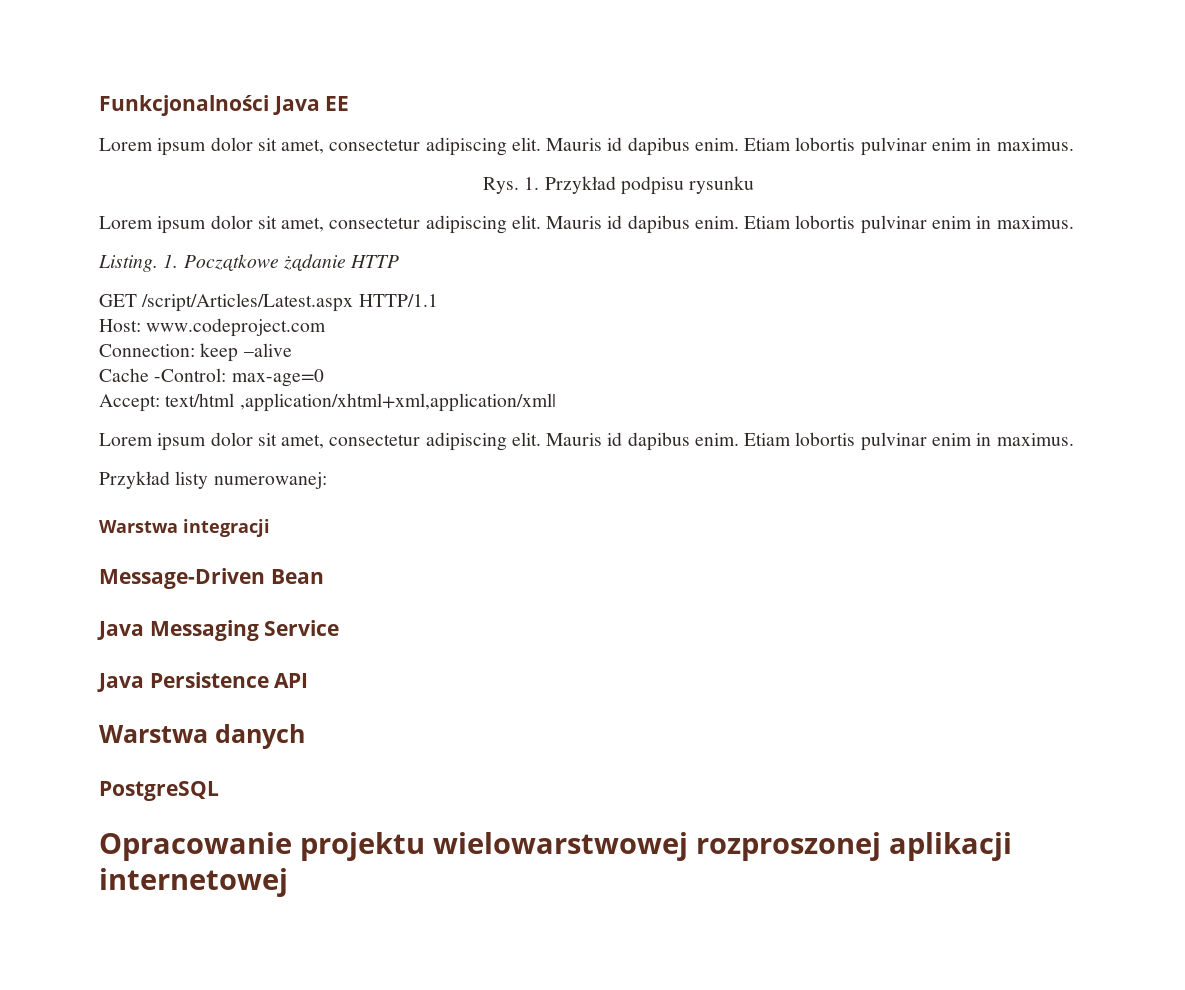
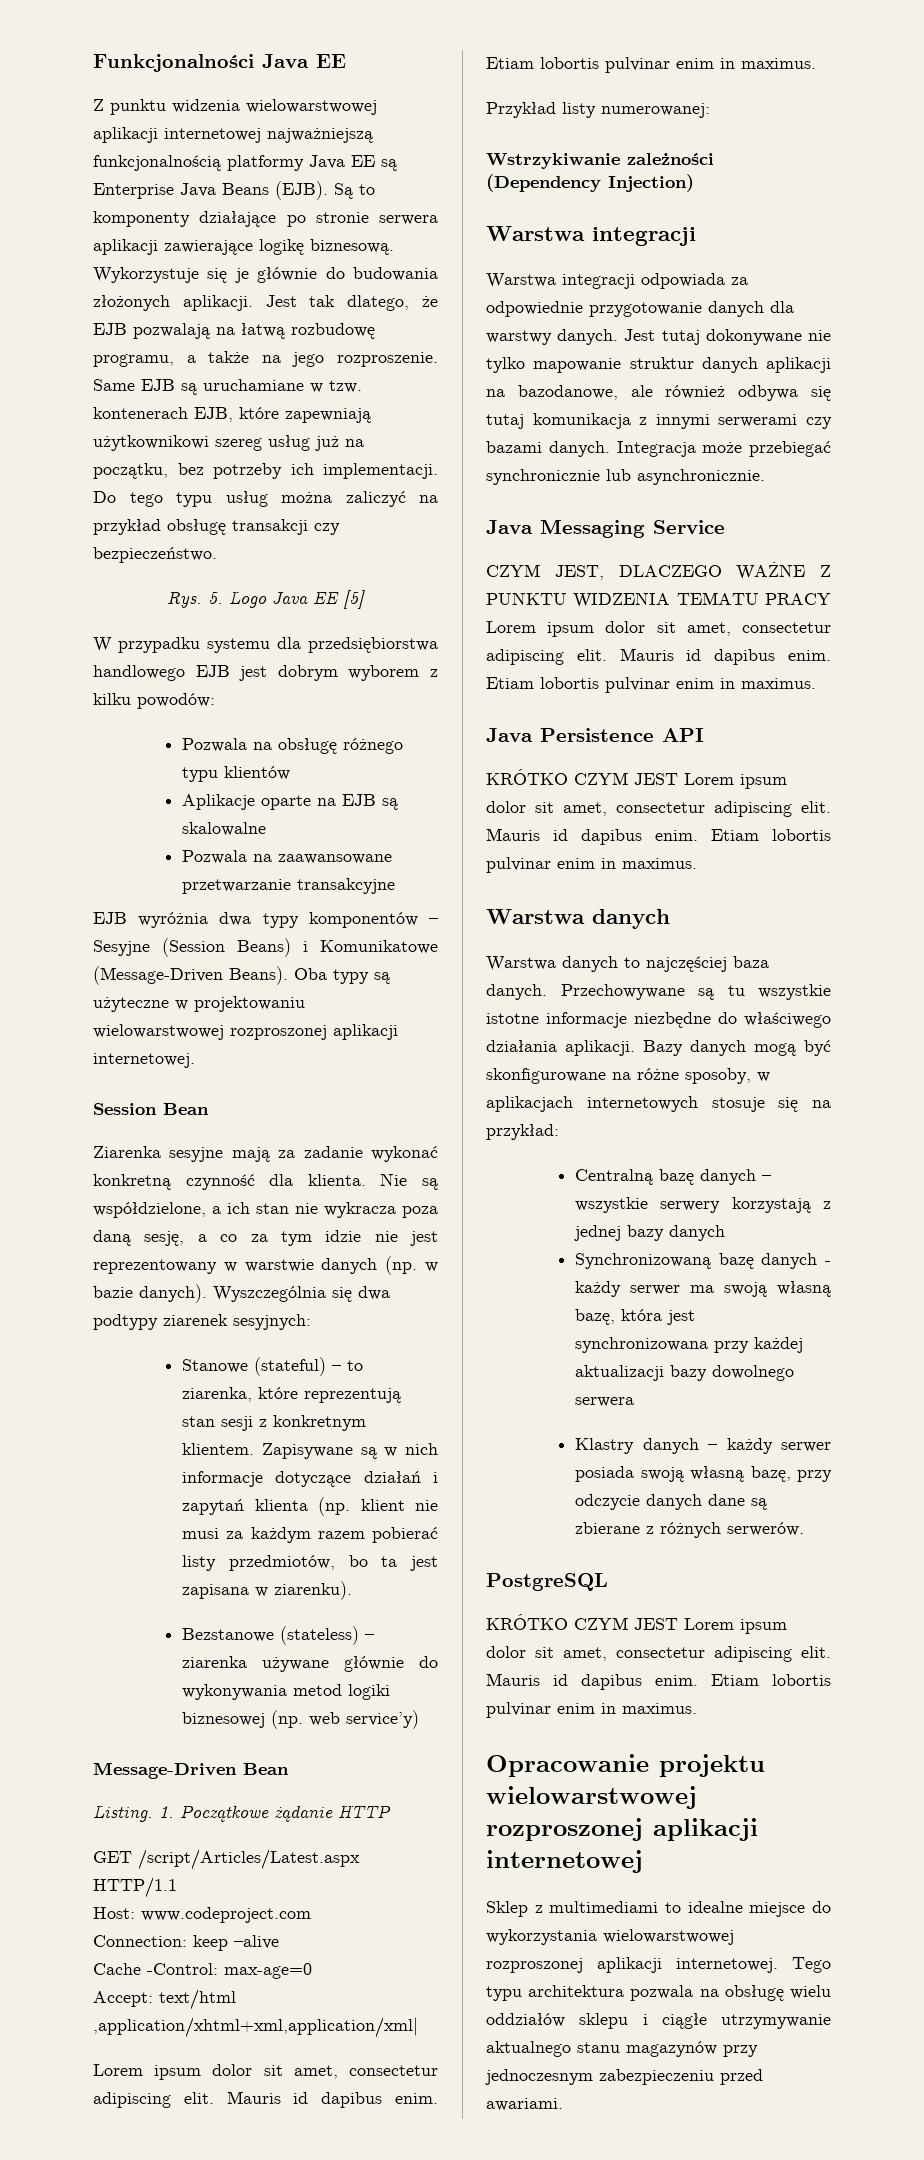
  Funkcjonalności Java EE
- Lorem ipsum dolor sit amet, consectetur adipiscing elit. Mauris id dapibus enim. Etiam lobortis pulvinar enim in maximus.
- Rys. 1. Przykład podpisu rysunku
- Lorem ipsum dolor sit amet, consectetur adipiscing elit. Mauris id dapibus enim. Etiam lobortis pulvinar enim in maximus.
+ Z punktu widzenia wielowarstwowej aplikacji internetowej najważniejszą funkcjonalnością platformy Java EE są Enterprise Java Beans (EJB). Są to komponenty działające po stronie serwera aplikacji zawierające logikę biznesową. Wykorzystuje się je głównie do budowania złożonych aplikacji. Jest tak dlatego, że EJB pozwalają na łatwą rozbudowę programu, a także na jego rozproszenie. Same EJB są uruchamiane w tzw. kontenerach EJB, które zapewniają użytkownikowi szereg usług już na początku, bez potrzeby ich implementacji. Do tego typu usług można zaliczyć na przykład obsługę transakcji czy bezpieczeństwo.
+ Rys. 5. Logo Java EE [5]
+ W przypadku systemu dla przedsiębiorstwa handlowego EJB jest dobrym wyborem z kilku powodów:
+ Pozwala na obsługę różnego typu klientów
+ Aplikacje oparte na EJB są skalowalne
+ Pozwala na zaawansowane przetwarzanie transakcyjne
+ EJB wyróżnia dwa typy komponentów – Sesyjne (Session Beans) i Komunikatowe (Message-Driven Beans). Oba typy są użyteczne w projektowaniu wielowarstwowej rozproszonej aplikacji internetowej.
+ Session Bean
+ Ziarenka sesyjne mają za zadanie wykonać konkretną czynność dla klienta. Nie są współdzielone, a ich stan nie wykracza poza daną sesję, a co za tym idzie nie jest reprezentowany w warstwie danych (np. w bazie danych). Wyszczególnia się dwa podtypy ziarenek sesyjnych:
+ Stanowe (stateful) – to ziarenka, które reprezentują stan sesji z konkretnym klientem. Zapisywane są w nich informacje dotyczące działań i zapytań klienta (np. klient nie musi za każdym razem pobierać listy przedmiotów, bo ta jest zapisana w ziarenku).
+ Bezstanowe (stateless) – ziarenka używane głównie do wykonywania metod logiki biznesowej (np. web service’y)
+ Message-Driven Bean
+ Wstrzykiwanie zależności (Dependency Injection)
  Warstwa integracji
- Message-Driven Bean
+ Warstwa integracji odpowiada za odpowiednie przygotowanie danych dla warstwy danych. Jest tutaj dokonywane nie tylko mapowanie struktur danych aplikacji na bazodanowe, ale również odbywa się tutaj komunikacja z innymi serwerami czy bazami danych. Integracja może przebiegać synchronicznie lub asynchronicznie.
  Java Messaging Service
+ CZYM JEST, DLACZEGO WAŻNE Z PUNKTU WIDZENIA TEMATU PRACY Lorem ipsum dolor sit amet, consectetur adipiscing elit. Mauris id dapibus enim. Etiam lobortis pulvinar enim in maximus.
  Java Persistence API
+ KRÓTKO CZYM JEST Lorem ipsum dolor sit amet, consectetur adipiscing elit. Mauris id dapibus enim. Etiam lobortis pulvinar enim in maximus.
  Warstwa danych
+ Warstwa danych to najczęściej baza danych. Przechowywane są tu wszystkie istotne informacje niezbędne do właściwego działania aplikacji. Bazy danych mogą być skonfigurowane na różne sposoby, w aplikacjach internetowych stosuje się na przykład:
+ Centralną bazę danych – wszystkie serwery korzystają z jednej bazy danych
+ Synchronizowaną bazę danych - każdy serwer ma swoją własną bazę, która jest synchronizowana przy każdej aktualizacji bazy dowolnego serwera
+ Klastry danych – każdy serwer posiada swoją własną bazę, przy odczycie danych dane są zbierane z różnych serwerów.
  PostgreSQL
+ KRÓTKO CZYM JEST Lorem ipsum dolor sit amet, consectetur adipiscing elit. Mauris id dapibus enim. Etiam lobortis pulvinar enim in maximus.
+ Sklep z multimediami to idealne miejsce do wykorzystania wielowarstwowej rozproszonej aplikacji internetowej. Tego typu architektura pozwala na obsługę wielu oddziałów sklepu i ciągłe utrzymywanie aktualnego stanu magazynów przy jednoczesnym zabezpieczeniu przed awariami.

